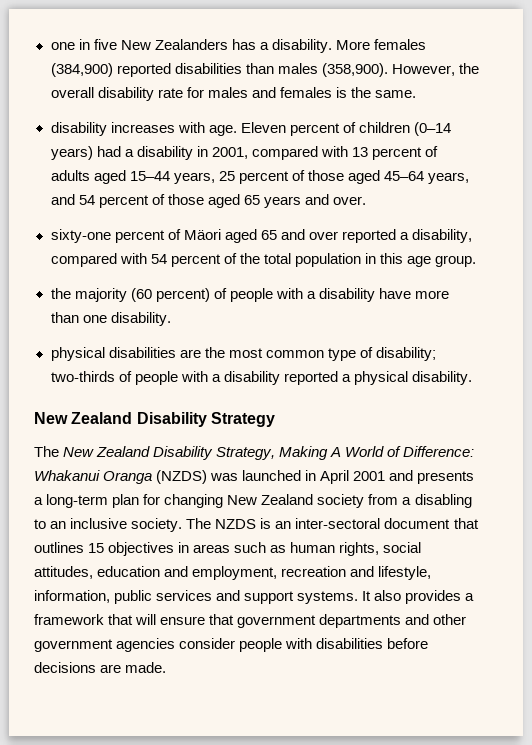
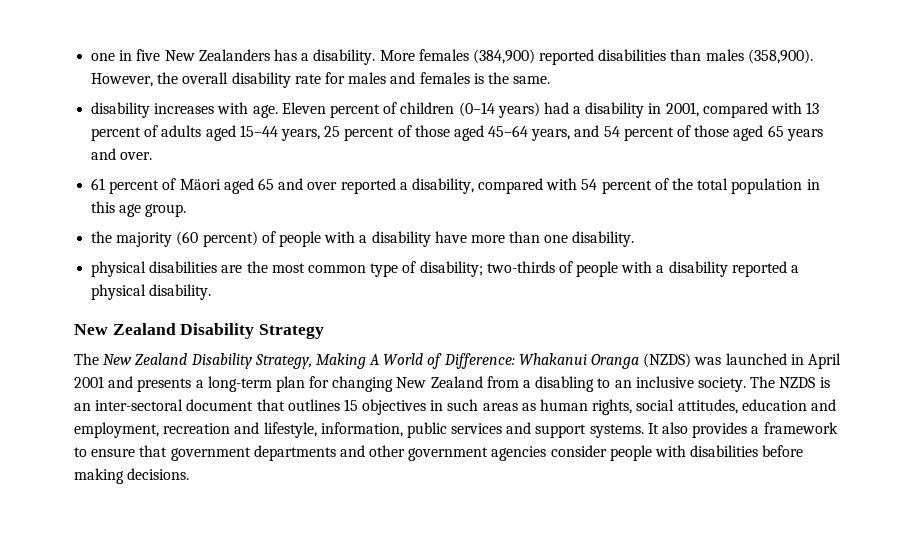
- sixty-one percent of Mäori aged 65 and over reported a disability, compared with 54 percent of the total population in this age group.
+ 61 percent of Mäori aged 65 and over reported a disability, compared with 54 percent of the total population in this age group.
- The New Zealand Disability Strategy, Making A World of Difference: Whakanui Oranga (NZDS) was launched in April 2001 and presents a long-term plan for changing New Zealand society from a disabling to an inclusive society.
+ The New Zealand Disability Strategy, Making A World of Difference: Whakanui Oranga (NZDS) was launched in April 2001 and presents a long-term plan for changing New Zealand from a disabling to an inclusive society.
- The NZDS is an inter-sectoral document that outlines 15 objectives in areas such as human rights, social attitudes, education and employment, recreation and lifestyle, information, public services and support systems.
+ The NZDS is an inter-sectoral document that outlines 15 objectives in such areas as human rights, social attitudes, education and employment, recreation and lifestyle, information, public services and support systems.
- It also provides a framework that will ensure that government departments and other government agencies consider people with disabilities before decisions are made.
+ It also provides a framework to ensure that government departments and other government agencies consider people with disabilities before making decisions.

